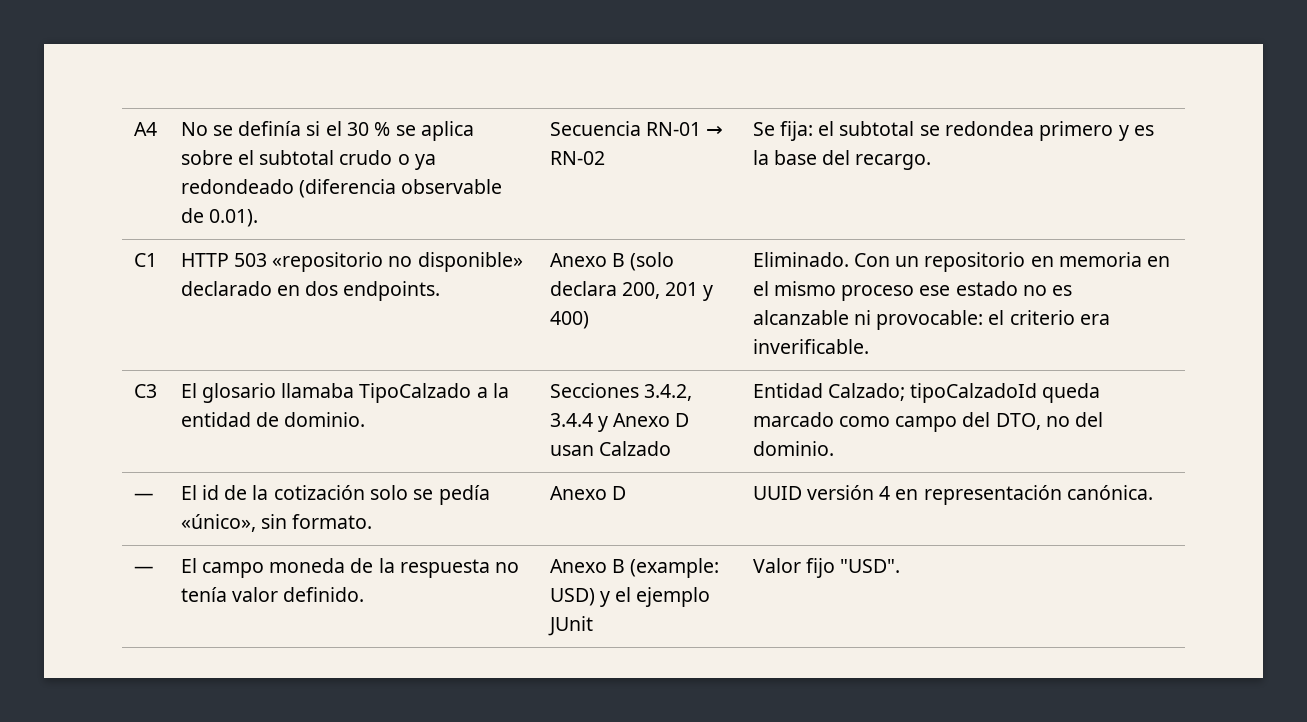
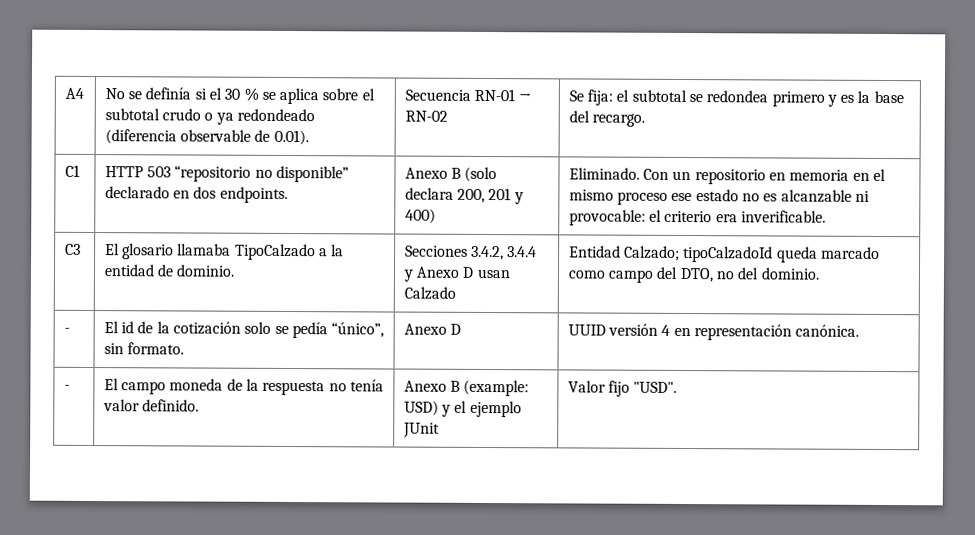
- C1 | HTTP 503 «repositorio no disponible» declarado en dos endpoints. | Anexo B (solo declara 200, 201 y 400) | Eliminado. Con un repositorio en memoria en el mismo proceso ese estado no es alcanzable ni provocable: el criterio era inverificable.
+ C1 | HTTP 503 “repositorio no disponible” declarado en dos endpoints. | Anexo B (solo declara 200, 201 y 400) | Eliminado. Con un repositorio en memoria en el mismo proceso ese estado no es alcanzable ni provocable: el criterio era inverificable.
- — | El id de la cotización solo se pedía «único», sin formato. | Anexo D | UUID versión 4 en representación canónica.
+ - | El id de la cotización solo se pedía “único”, sin formato. | Anexo D | UUID versión 4 en representación canónica.
- — | El campo moneda de la respuesta no tenía valor definido. | Anexo B (example: USD) y el ejemplo JUnit | Valor fijo "USD".
+ - | El campo moneda de la respuesta no tenía valor definido. | Anexo B (example: USD) y el ejemplo JUnit | Valor fijo "USD".

